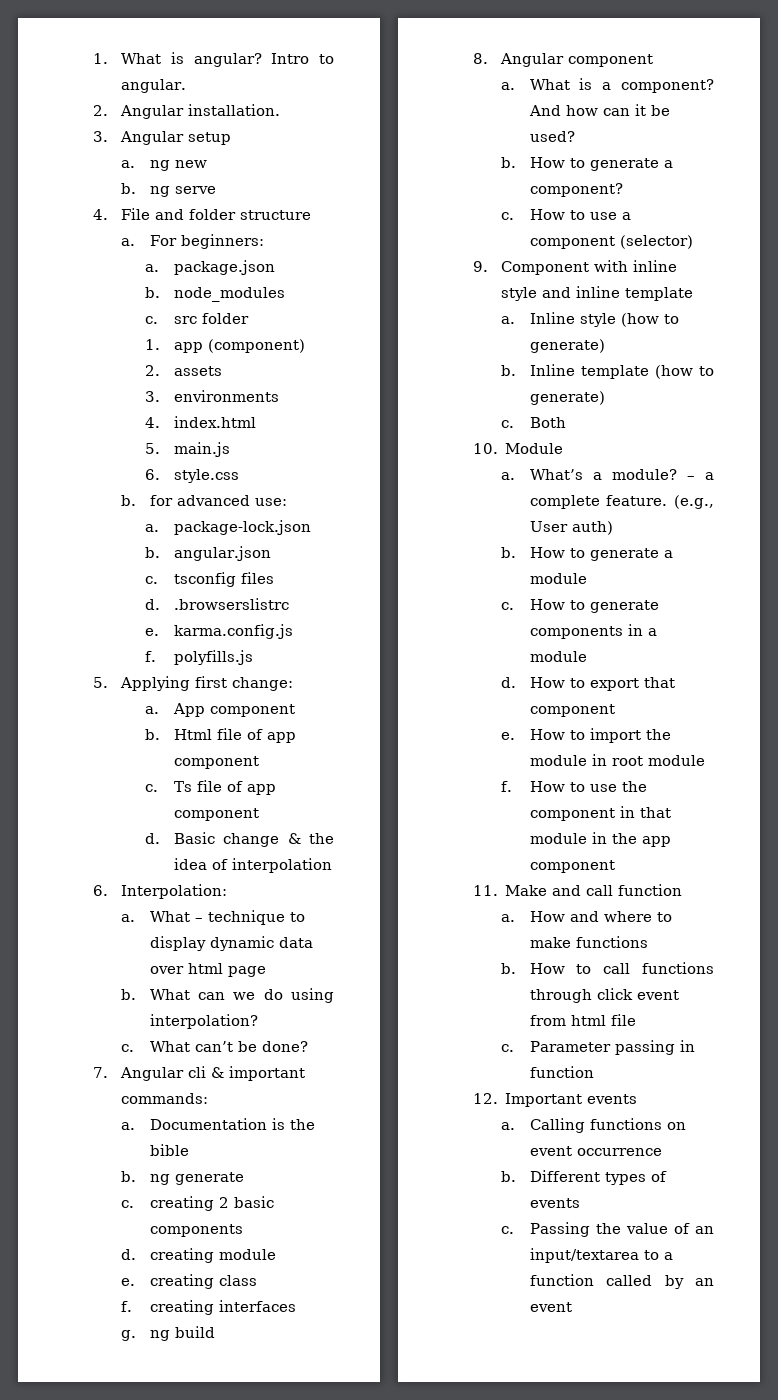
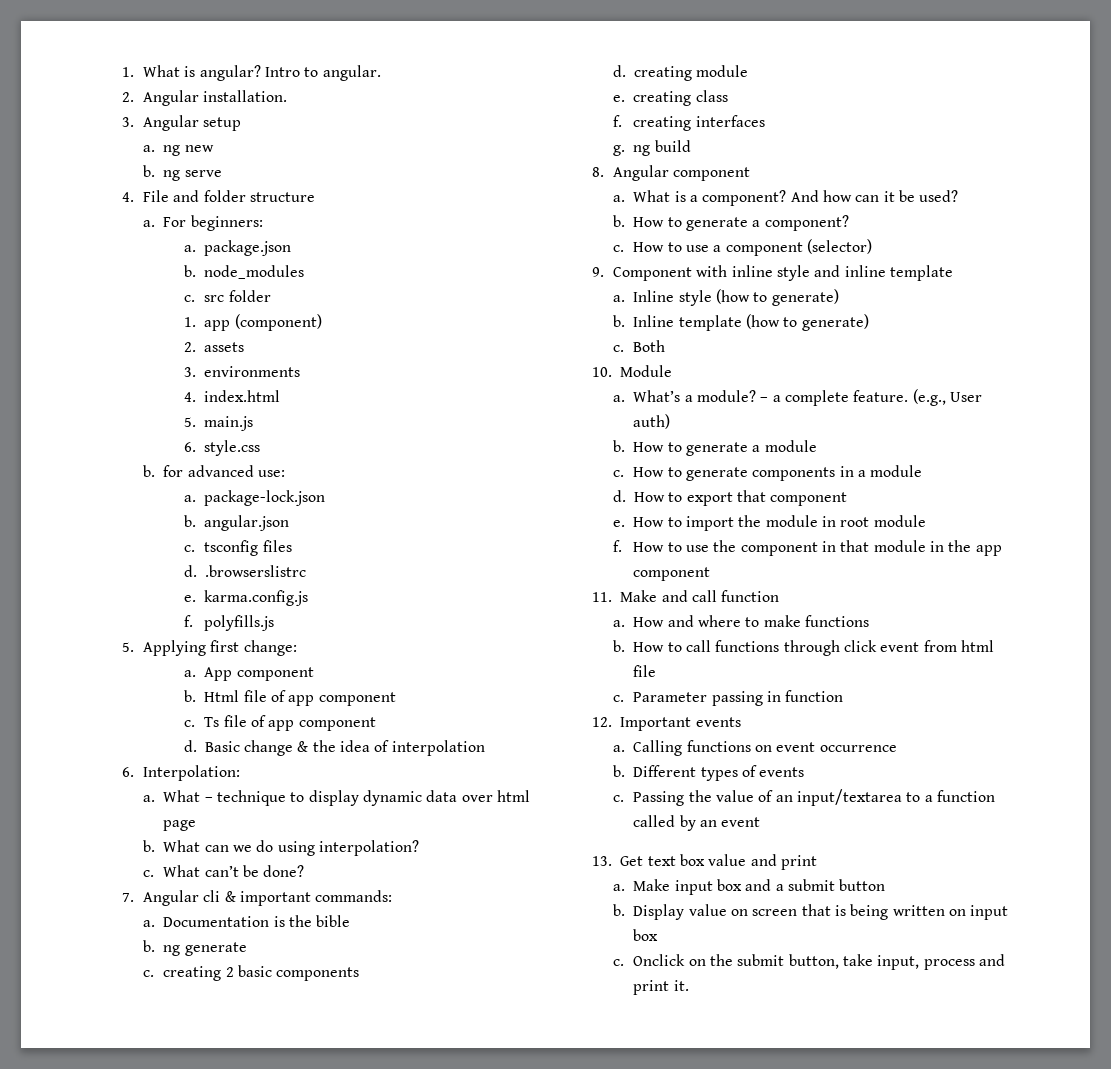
+ 13. Get text box value and print
+ a. Make input box and a submit button
+ b. Display value on screen that is being written on input box
+ c. Onclick on the submit button, take input, process and print it.

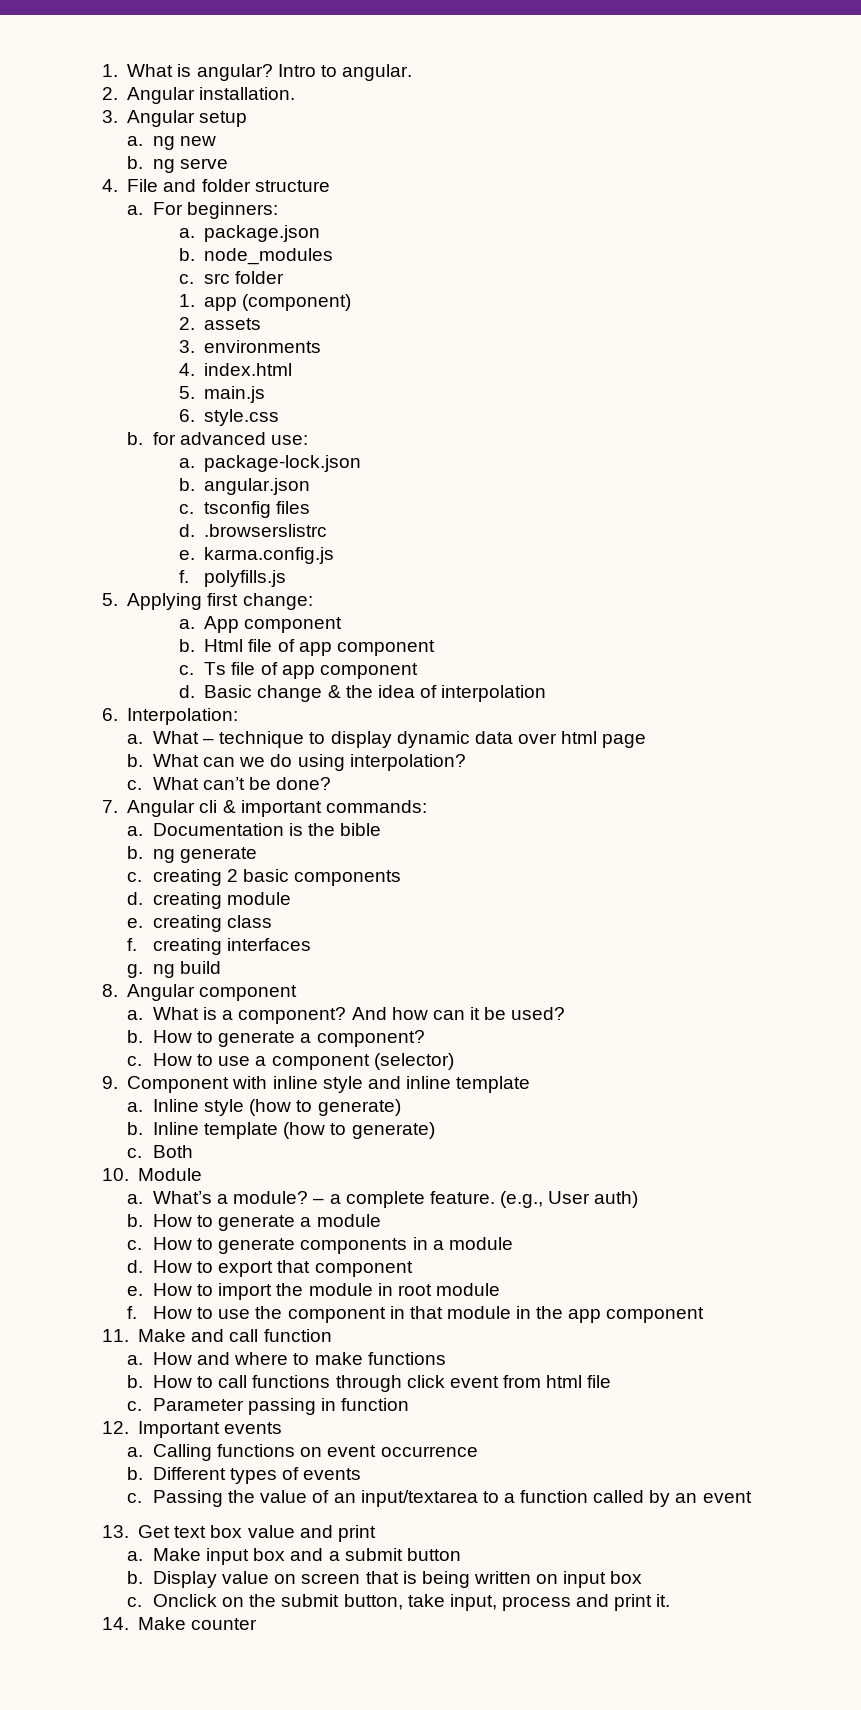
+ 14. Make counter

